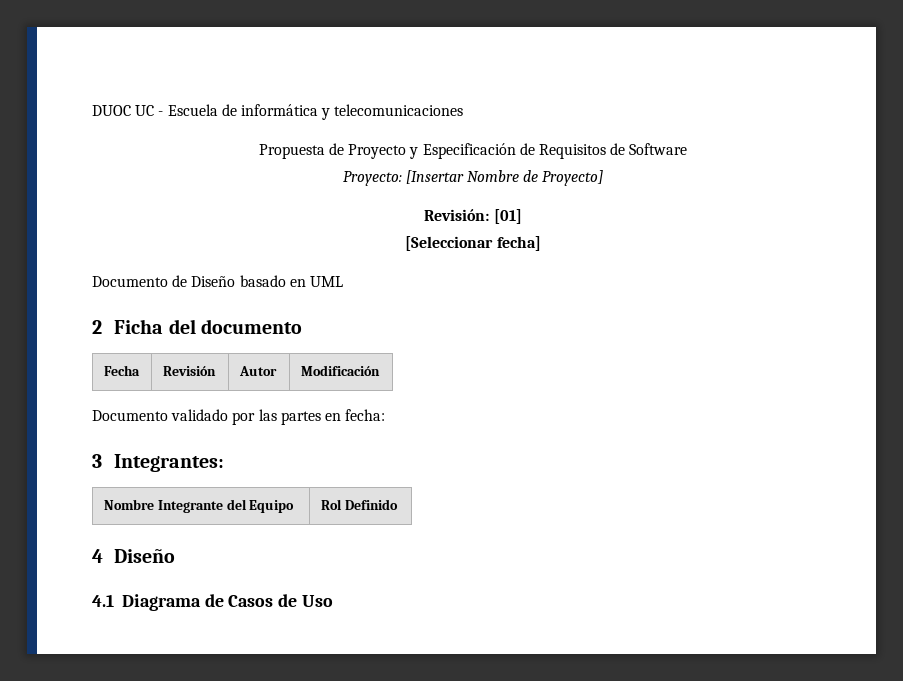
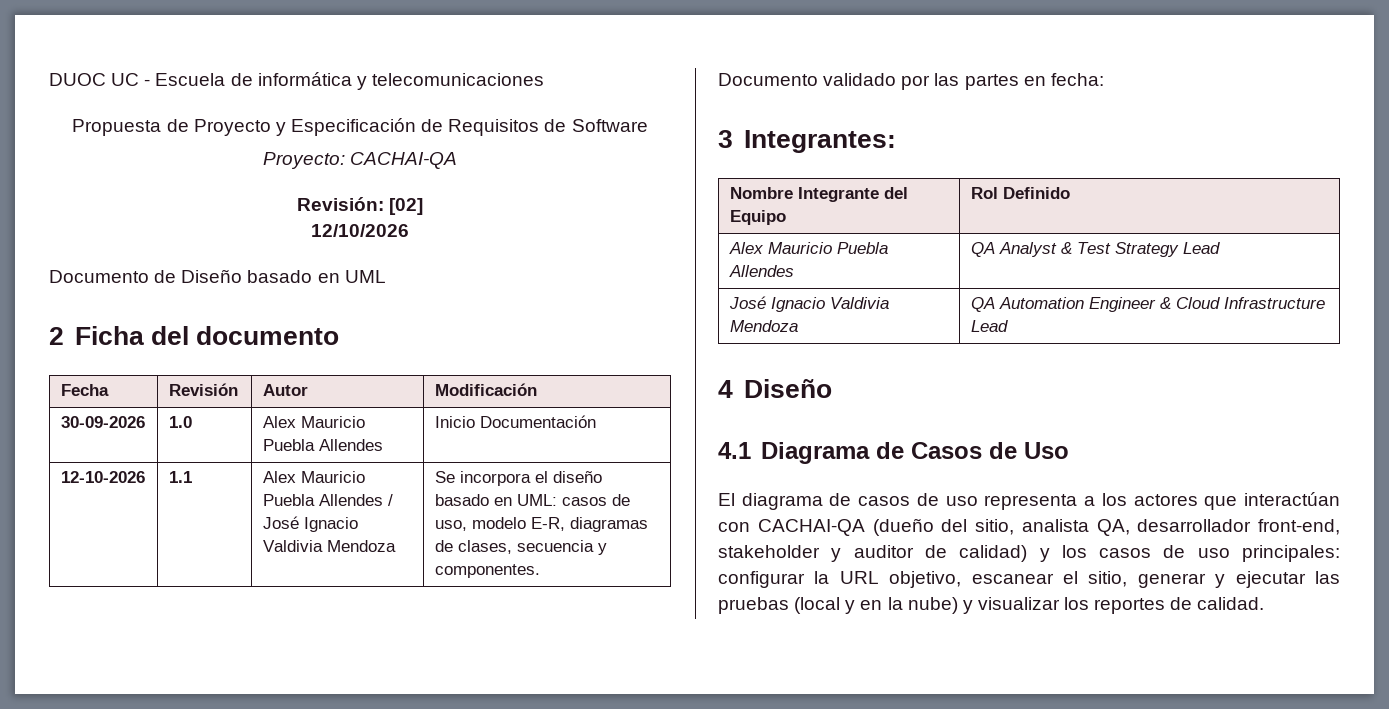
- Proyecto: [Insertar Nombre de Proyecto]
- Revisión: [01]
- [Seleccionar fecha]
+ Proyecto: CACHAI-QA
+ Revisión: [02]
+ 12/10/2026
+ 30-09-2026 | 1.0 | Alex Mauricio Puebla Allendes | Inicio Documentación
+ 12-10-2026 | 1.1 | Alex Mauricio Puebla Allendes / José Ignacio Valdivia Mendoza | Se incorpora el diseño basado en UML: casos de uso, modelo E-R, diagramas de clases, secuencia y componentes.
+ Alex Mauricio Puebla Allendes | QA Analyst & Test Strategy Lead
+ José Ignacio Valdivia Mendoza | QA Automation Engineer & Cloud Infrastructure Lead
+ El diagrama de casos de uso representa a los actores que interactúan con CACHAI-QA (dueño del sitio, analista QA, desarrollador front-end, stakeholder y auditor de calidad) y los casos de uso principales: configurar la URL objetivo, escanear el sitio, generar y ejecutar las pruebas (local y en la nube) y visualizar los reportes de calidad.

